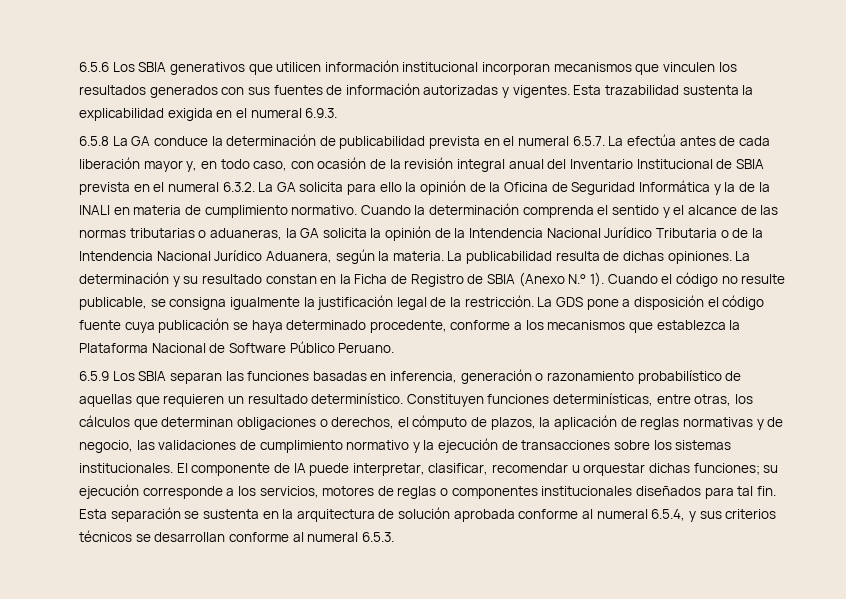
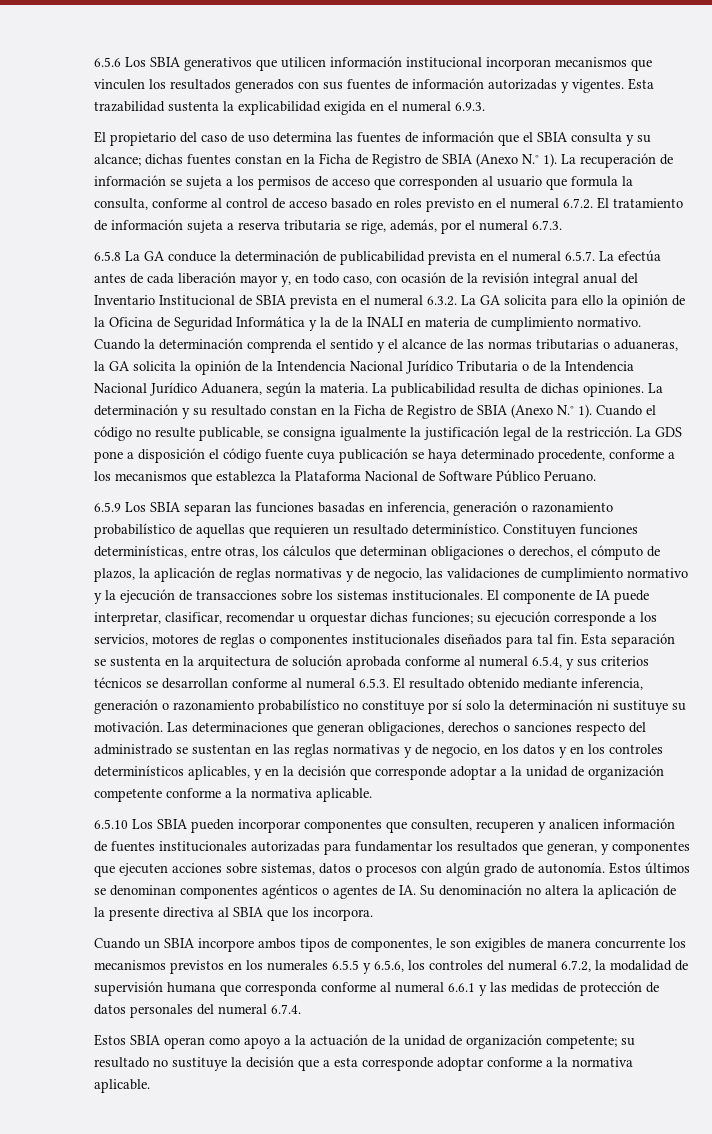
+ El propietario del caso de uso determina las fuentes de información que el SBIA consulta y su alcance; dichas fuentes constan en la Ficha de Registro de SBIA (Anexo N.° 1). La recuperación de información se sujeta a los permisos de acceso que corresponden al usuario que formula la consulta, conforme al control de acceso basado en roles previsto en el numeral 6.7.2. El tratamiento de información sujeta a reserva tributaria se rige, además, por el numeral 6.7.3.
- Esta separación se sustenta en la arquitectura de solución aprobada conforme al numeral 6.5.4, y sus criterios técnicos se desarrollan conforme al numeral 6.5.3.
+ Esta separación se sustenta en la arquitectura de solución aprobada conforme al numeral 6.5.4, y sus criterios técnicos se desarrollan conforme al numeral 6.5.3. El resultado obtenido mediante inferencia, generación o razonamiento probabilístico no constituye por sí solo la determinación ni sustituye su motivación. Las determinaciones que generan obligaciones, derechos o sanciones respecto del administrado se sustentan en las reglas normativas y de negocio, en los datos y en los controles determinísticos aplicables, y en la decisión que corresponde adoptar a la unidad de organización competente conforme a la normativa aplicable.
+ 6.5.10 Los SBIA pueden incorporar componentes que consulten, recuperen y analicen información de fuentes institucionales autorizadas para fundamentar los resultados que generan, y componentes que ejecuten acciones sobre sistemas, datos o procesos con algún grado de autonomía. Estos últimos se denominan componentes agénticos o agentes de IA. Su denominación no altera la aplicación de la presente directiva al SBIA que los incorpora.
+ Cuando un SBIA incorpore ambos tipos de componentes, le son exigibles de manera concurrente los mecanismos previstos en los numerales 6.5.5 y 6.5.6, los controles del numeral 6.7.2, la modalidad de supervisión humana que corresponda conforme al numeral 6.6.1 y las medidas de protección de datos personales del numeral 6.7.4.
+ Estos SBIA operan como apoyo a la actuación de la unidad de organización competente; su resultado no sustituye la decisión que a esta corresponde adoptar conforme a la normativa aplicable.

